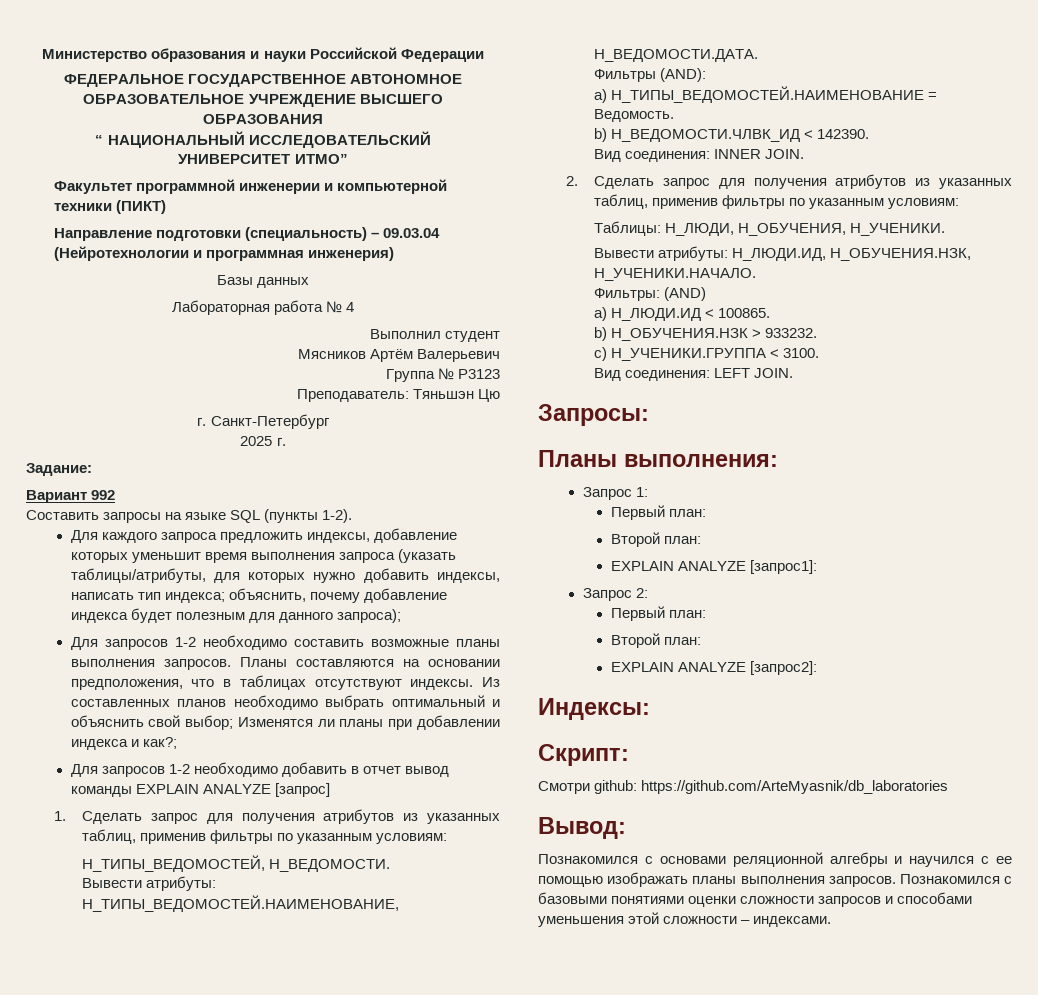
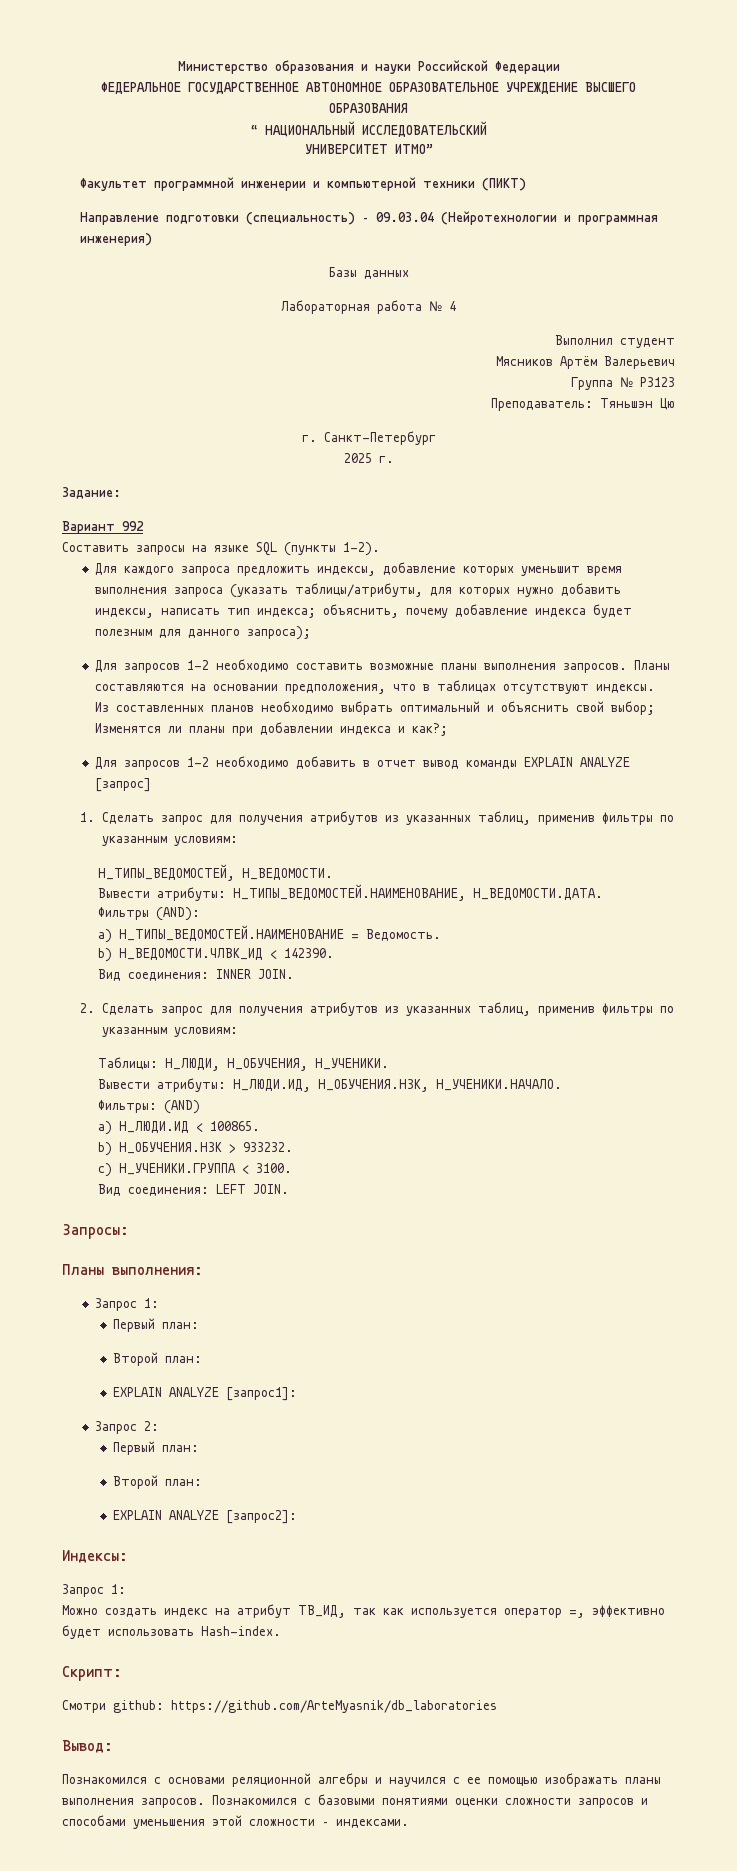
  Индексы:
+ Запрос 1:
+ Можно создать индекс на атрибут ТВ_ИД, так как используется оператор =, эффективно будет использовать Hash-index.

